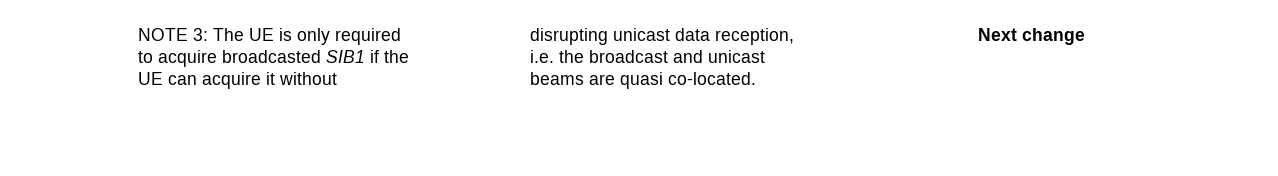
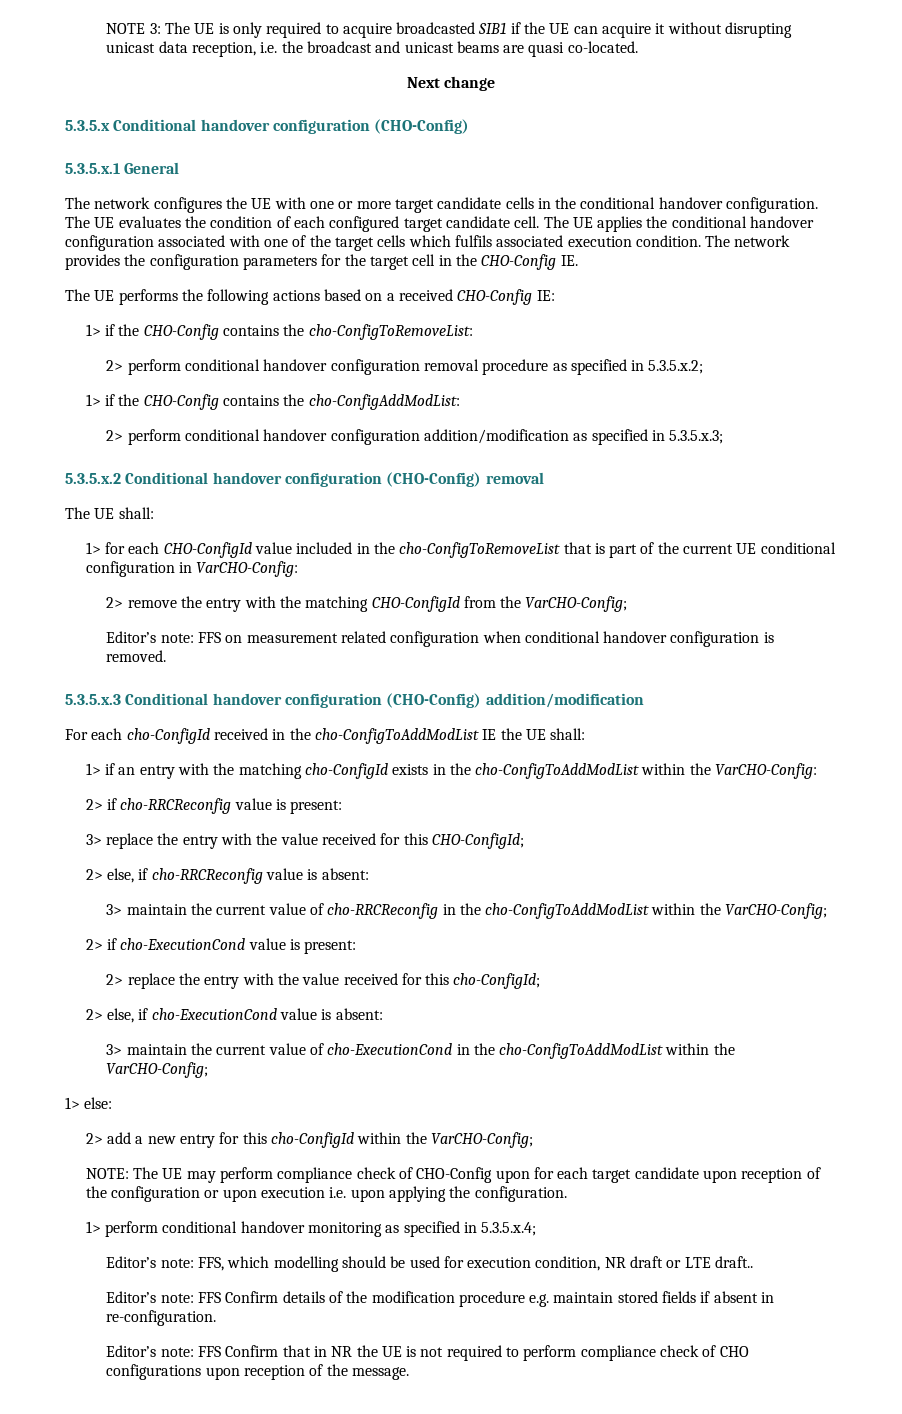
+ 5.3.5.x Conditional handover configuration (CHO-Config)
+ 5.3.5.x.1 General
+ The network configures the UE with one or more target candidate cells in the conditional handover configuration. The UE evaluates the condition of each configured target candidate cell. The UE applies the conditional handover configuration associated with one of the target cells which fulfils associated execution condition. The network provides the configuration parameters for the target cell in the CHO-Config IE.
+ The UE performs the following actions based on a received CHO-Config IE:
+ 1> if the CHO-Config contains the cho-ConfigToRemoveList:
+ 2> perform conditional handover configuration removal procedure as specified in 5.3.5.x.2;
+ 1> if the CHO-Config contains the cho-ConfigAddModList:
+ 2> perform conditional handover configuration addition/modification as specified in 5.3.5.x.3;
+ 5.3.5.x.2 Conditional handover configuration (CHO-Config) removal
+ The UE shall:
+ 1> for each CHO-ConfigId value included in the cho-ConfigToRemoveList that is part of the current UE conditional configuration in VarCHO-Config:
+ 2> remove the entry with the matching CHO-ConfigId from the VarCHO-Config;
+ Editor’s note: FFS on measurement related configuration when conditional handover configuration is removed.
+ 5.3.5.x.3 Conditional handover configuration (CHO-Config) addition/modification
+ For each cho-ConfigId received in the cho-ConfigToAddModList IE the UE shall:
+ 1> if an entry with the matching cho-ConfigId exists in the cho-ConfigToAddModList within the VarCHO-Config:
+ 2> if cho-RRCReconfig value is present:
+ 3> replace the entry with the value received for this CHO-ConfigId;
+ 2> else, if cho-RRCReconfig value is absent:
+ 3> maintain the current value of cho-RRCReconfig in the cho-ConfigToAddModList within the VarCHO-Config;
+ 2> if cho-ExecutionCond value is present:
+ 2> replace the entry with the value received for this cho-ConfigId;
+ 2> else, if cho-ExecutionCond value is absent:
+ 3> maintain the current value of cho-ExecutionCond in the cho-ConfigToAddModList within the VarCHO-Config;
+ 1> else:
+ 2> add a new entry for this cho-ConfigId within the VarCHO-Config;
+ NOTE: The UE may perform compliance check of CHO-Config upon for each target candidate upon reception of the configuration or upon execution i.e. upon applying the configuration.
+ 1> perform conditional handover monitoring as specified in 5.3.5.x.4;
+ Editor’s note: FFS, which modelling should be used for execution condition, NR draft or LTE draft..
+ Editor’s note: FFS Confirm details of the modification procedure e.g. maintain stored fields if absent in re-configuration.
+ Editor’s note: FFS Confirm that in NR the UE is not required to perform compliance check of CHO configurations upon reception of the message.

